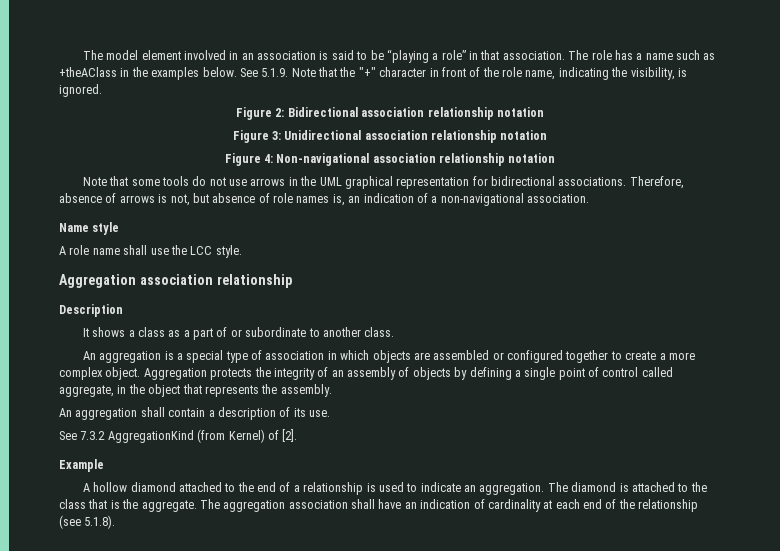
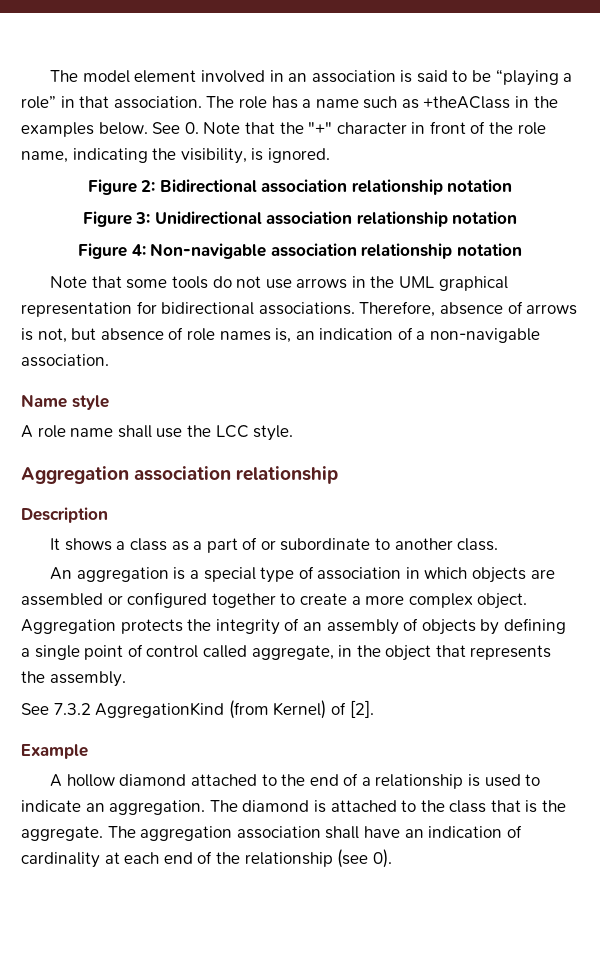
- See 5.1.9. Note that the "+" character in front of the role name, indicating the visibility, is ignored.
+ See 0. Note that the "+" character in front of the role name, indicating the visibility, is ignored.
- Figure 4: Non-navigational association relationship notation
+ Figure 4: Non-navigable association relationship notation
- Therefore, absence of arrows is not, but absence of role names is, an indication of a non-navigational association.
+ Therefore, absence of arrows is not, but absence of role names is, an indication of a non-navigable association.
- An aggregation shall contain a description of its use.
- The aggregation association shall have an indication of cardinality at each end of the relationship (see 5.1.8).
+ The aggregation association shall have an indication of cardinality at each end of the relationship (see 0).

